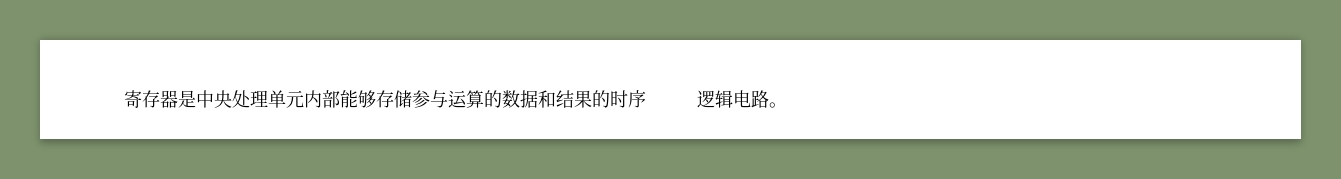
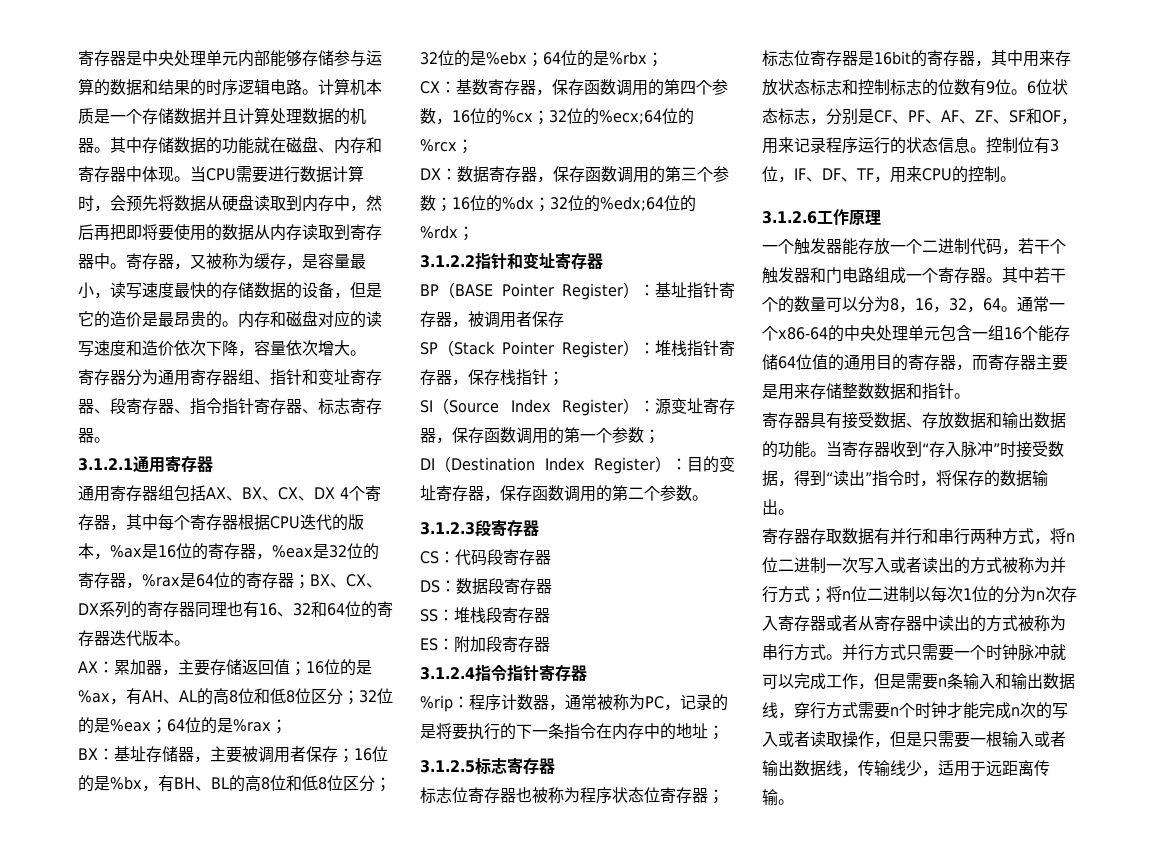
+ 计算机本质是一个存储数据并且计算处理数据的机器。其中存储数据的功能就在磁盘、内存和寄存器中体现。当CPU需要进行数据计算时，会预先将数据从硬盘读取到内存中，然后再把即将要使用的数据从内存读取到寄存器中。寄存器，又被称为缓存，是容量最小，读写速度最快的存储数据的设备，但是它的造价是最昂贵的。内存和磁盘对应的读写速度和造价依次下降，容量依次增大。
+ 寄存器分为通用寄存器组、指针和变址寄存器、段寄存器、指令指针寄存器、标志寄存器。
+ 3.1.2.1通用寄存器
+ 通用寄存器组包括AX、BX、CX、DX 4个寄存器，其中每个寄存器根据CPU迭代的版本，%ax是16位的寄存器，%eax是32位的寄存器，%rax是64位的寄存器；BX、CX、DX系列的寄存器同理也有16、32和64位的寄存器迭代版本。
+ AX：累加器，主要存储返回值；16位的是%ax，有AH、AL的高8位和低8位区分；32位的是%eax；64位的是%rax；
+ BX：基址存储器，主要被调用者保存；16位的是%bx，有BH、BL的高8位和低8位区分；32位的是%ebx；64位的是%rbx；
+ CX：基数寄存器，保存函数调用的第四个参数，16位的%cx；32位的%ecx;64位的%rcx；
+ DX：数据寄存器，保存函数调用的第三个参数；16位的%dx；32位的%edx;64位的%rdx；
+ 3.1.2.2指针和变址寄存器
+ BP（BASE Pointer Register）：基址指针寄存器，被调用者保存
+ SP（Stack Pointer Register）：堆栈指针寄存器，保存栈指针；
+ SI（Source Index Register）：源变址寄存器，保存函数调用的第一个参数；
+ DI（Destination Index Register）：目的变址寄存器，保存函数调用的第二个参数。
+ 3.1.2.3段寄存器
+ CS：代码段寄存器
+ DS：数据段寄存器
+ SS：堆栈段寄存器
+ ES：附加段寄存器
+ 3.1.2.4指令指针寄存器
+ %rip：程序计数器，通常被称为PC，记录的是将要执行的下一条指令在内存中的地址；
+ 3.1.2.5标志寄存器
+ 标志位寄存器也被称为程序状态位寄存器；标志位寄存器是16bit的寄存器，其中用来存放状态标志和控制标志的位数有9位。6位状态标志，分别是CF、PF、AF、ZF、SF和OF，用来记录程序运行的状态信息。控制位有3位，IF、DF、TF，用来CPU的控制。
+ 3.1.2.6工作原理
+ 一个触发器能存放一个二进制代码，若干个触发器和门电路组成一个寄存器。其中若干个的数量可以分为8，16，32，64。通常一个x86-64的中央处理单元包含一组16个能存储64位值的通用目的寄存器，而寄存器主要是用来存储整数数据和指针。
+ 寄存器具有接受数据、存放数据和输出数据的功能。当寄存器收到“存入脉冲”时接受数据，得到“读出”指令时，将保存的数据输出。
+ 寄存器存取数据有并行和串行两种方式，将n位二进制一次写入或者读出的方式被称为并行方式；将n位二进制以每次1位的分为n次存入寄存器或者从寄存器中读出的方式被称为串行方式。并行方式只需要一个时钟脉冲就可以完成工作，但是需要n条输入和输出数据线，穿行方式需要n个时钟才能完成n次的写入或者读取操作，但是只需要一根输入或者输出数据线，传输线少，适用于远距离传输。

